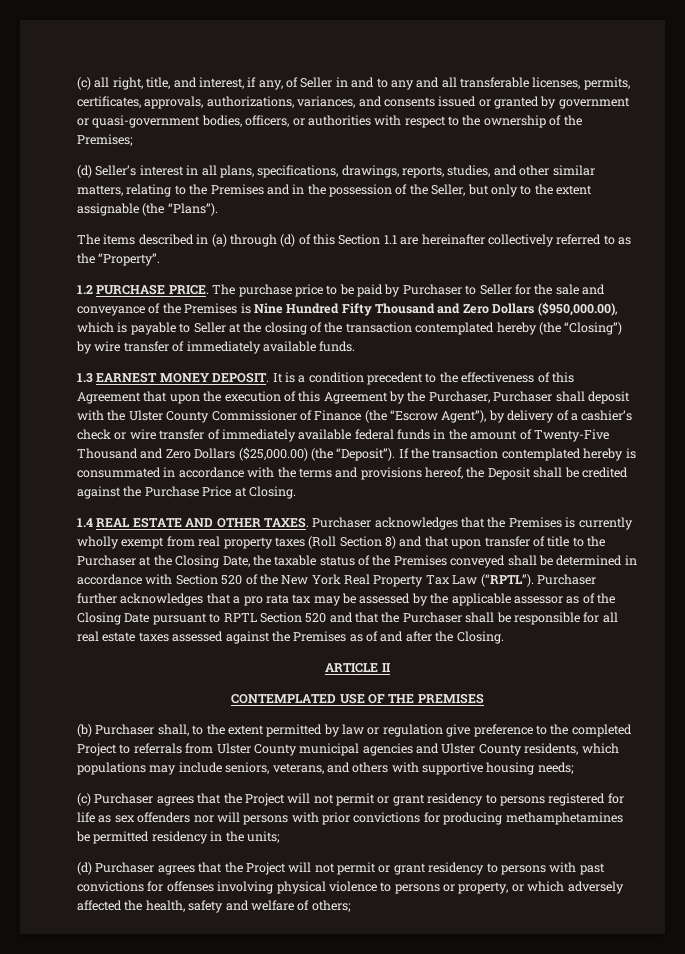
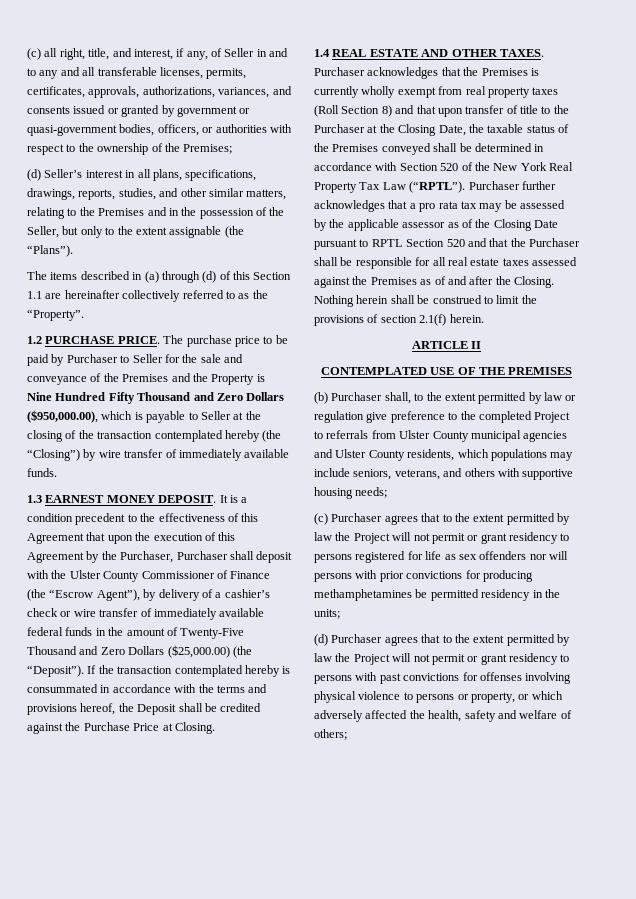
- The purchase price to be paid by Purchaser to Seller for the sale and conveyance of the Premises is Nine Hundred Fifty Thousand and Zero Dollars ($950,000.00), which is payable to Seller at the closing of the transaction contemplated hereby (the “Closing”) by wire transfer of immediately available funds.
+ The purchase price to be paid by Purchaser to Seller for the sale and conveyance of the Premises and the Property is Nine Hundred Fifty Thousand and Zero Dollars ($950,000.00), which is payable to Seller at the closing of the transaction contemplated hereby (the “Closing”) by wire transfer of immediately available funds.
+ Nothing herein shall be construed to limit the provisions of section 2.1(f) herein.
- (c) Purchaser agrees that the Project will not permit or grant residency to persons registered for life as sex offenders nor will persons with prior convictions for producing methamphetamines be permitted residency in the units;
+ (c) Purchaser agrees that to the extent permitted by law the Project will not permit or grant residency to persons registered for life as sex offenders nor will persons with prior convictions for producing methamphetamines be permitted residency in the units;
- (d) Purchaser agrees that the Project will not permit or grant residency to persons with past convictions for offenses involving physical violence to persons or property, or which adversely affected the health, safety and welfare of others;
+ (d) Purchaser agrees that to the extent permitted by law the Project will not permit or grant residency to persons with past convictions for offenses involving physical violence to persons or property, or which adversely affected the health, safety and welfare of others;

